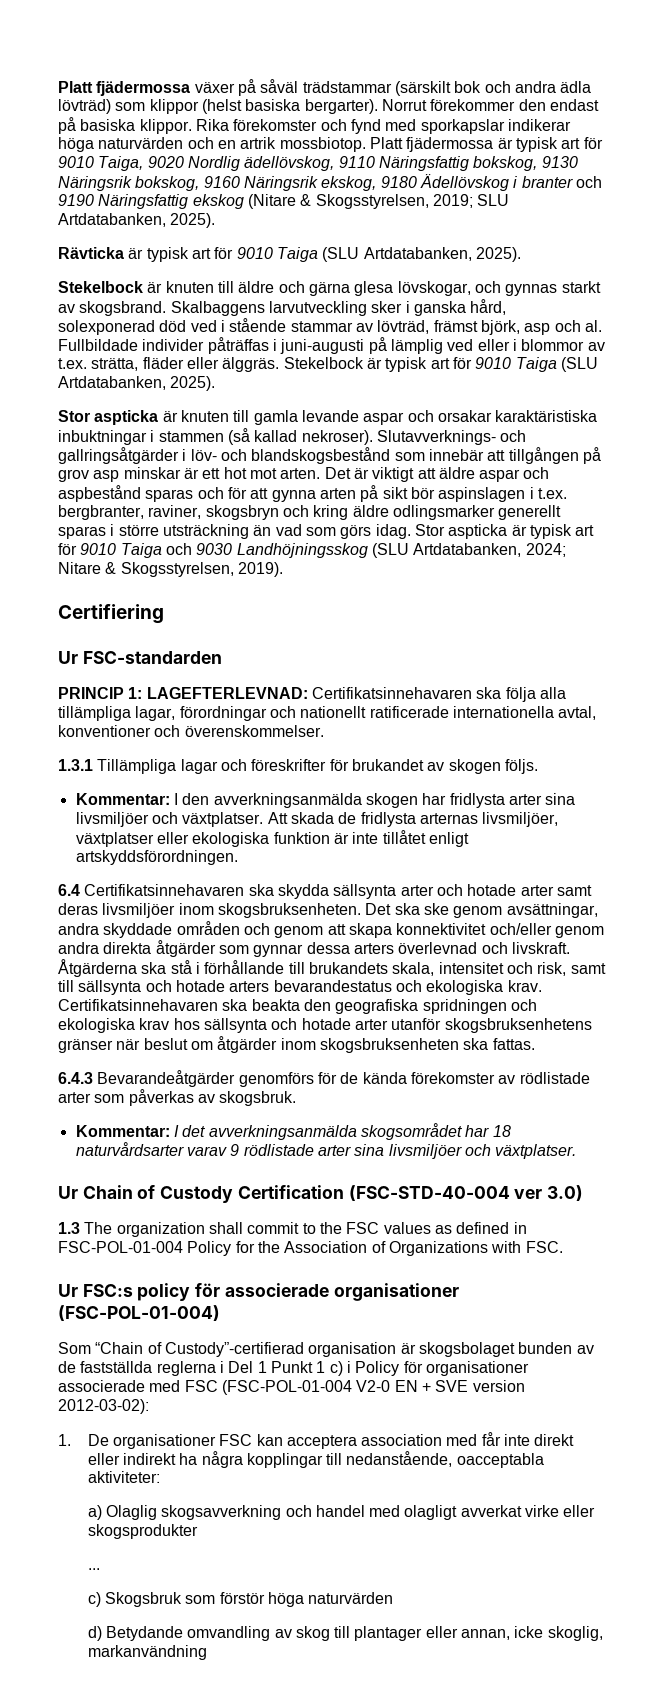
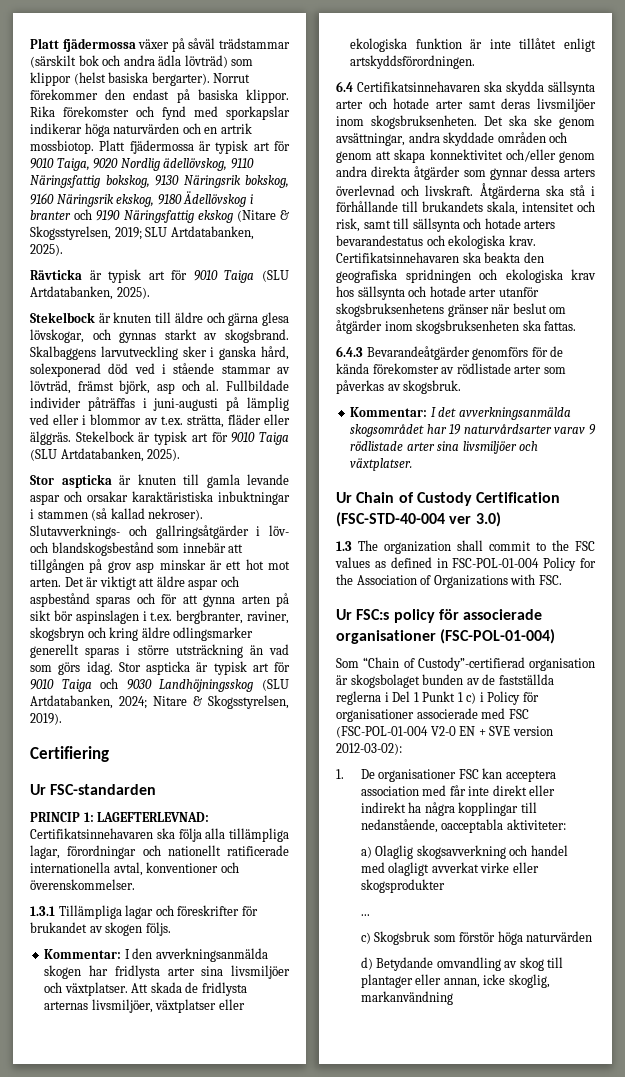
- Kommentar: I det avverkningsanmälda skogsområdet har 18 naturvårdsarter varav 9 rödlistade arter sina livsmiljöer och växtplatser.
+ Kommentar: I det avverkningsanmälda skogsområdet har 19 naturvårdsarter varav 9 rödlistade arter sina livsmiljöer och växtplatser.

